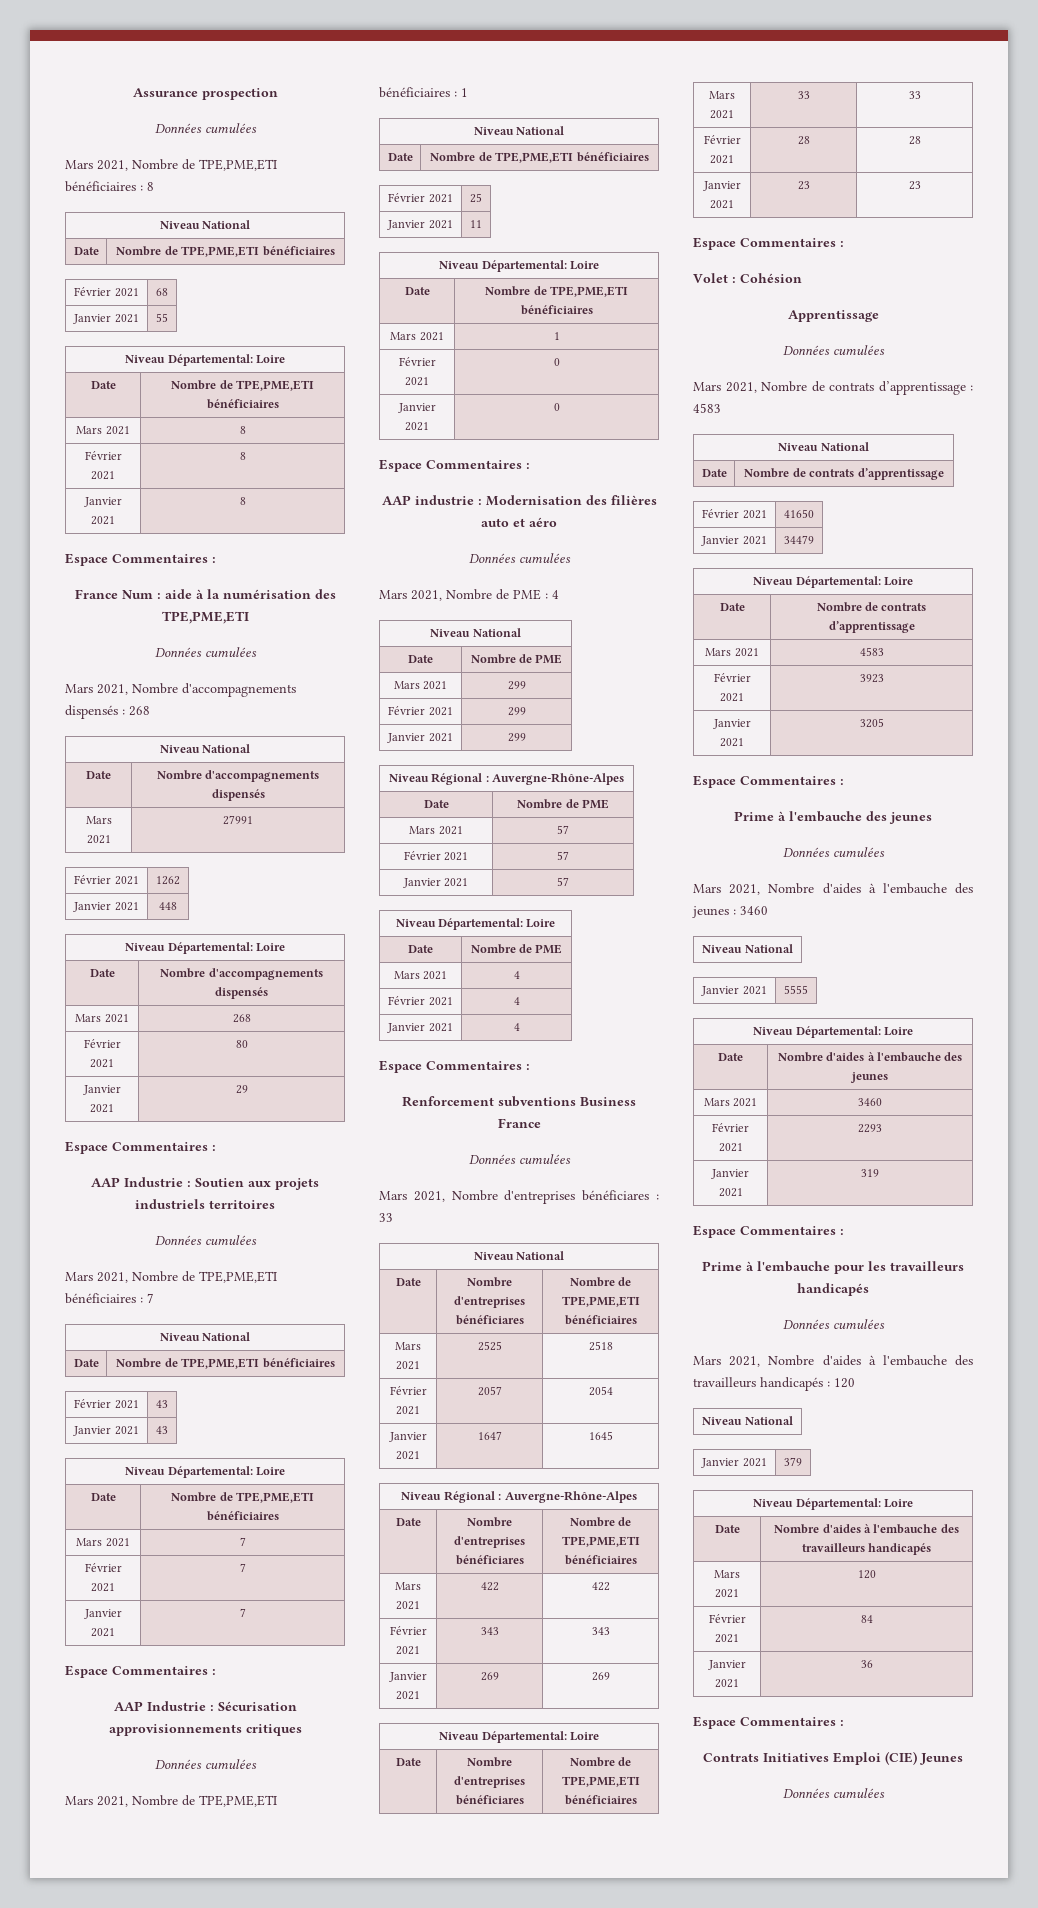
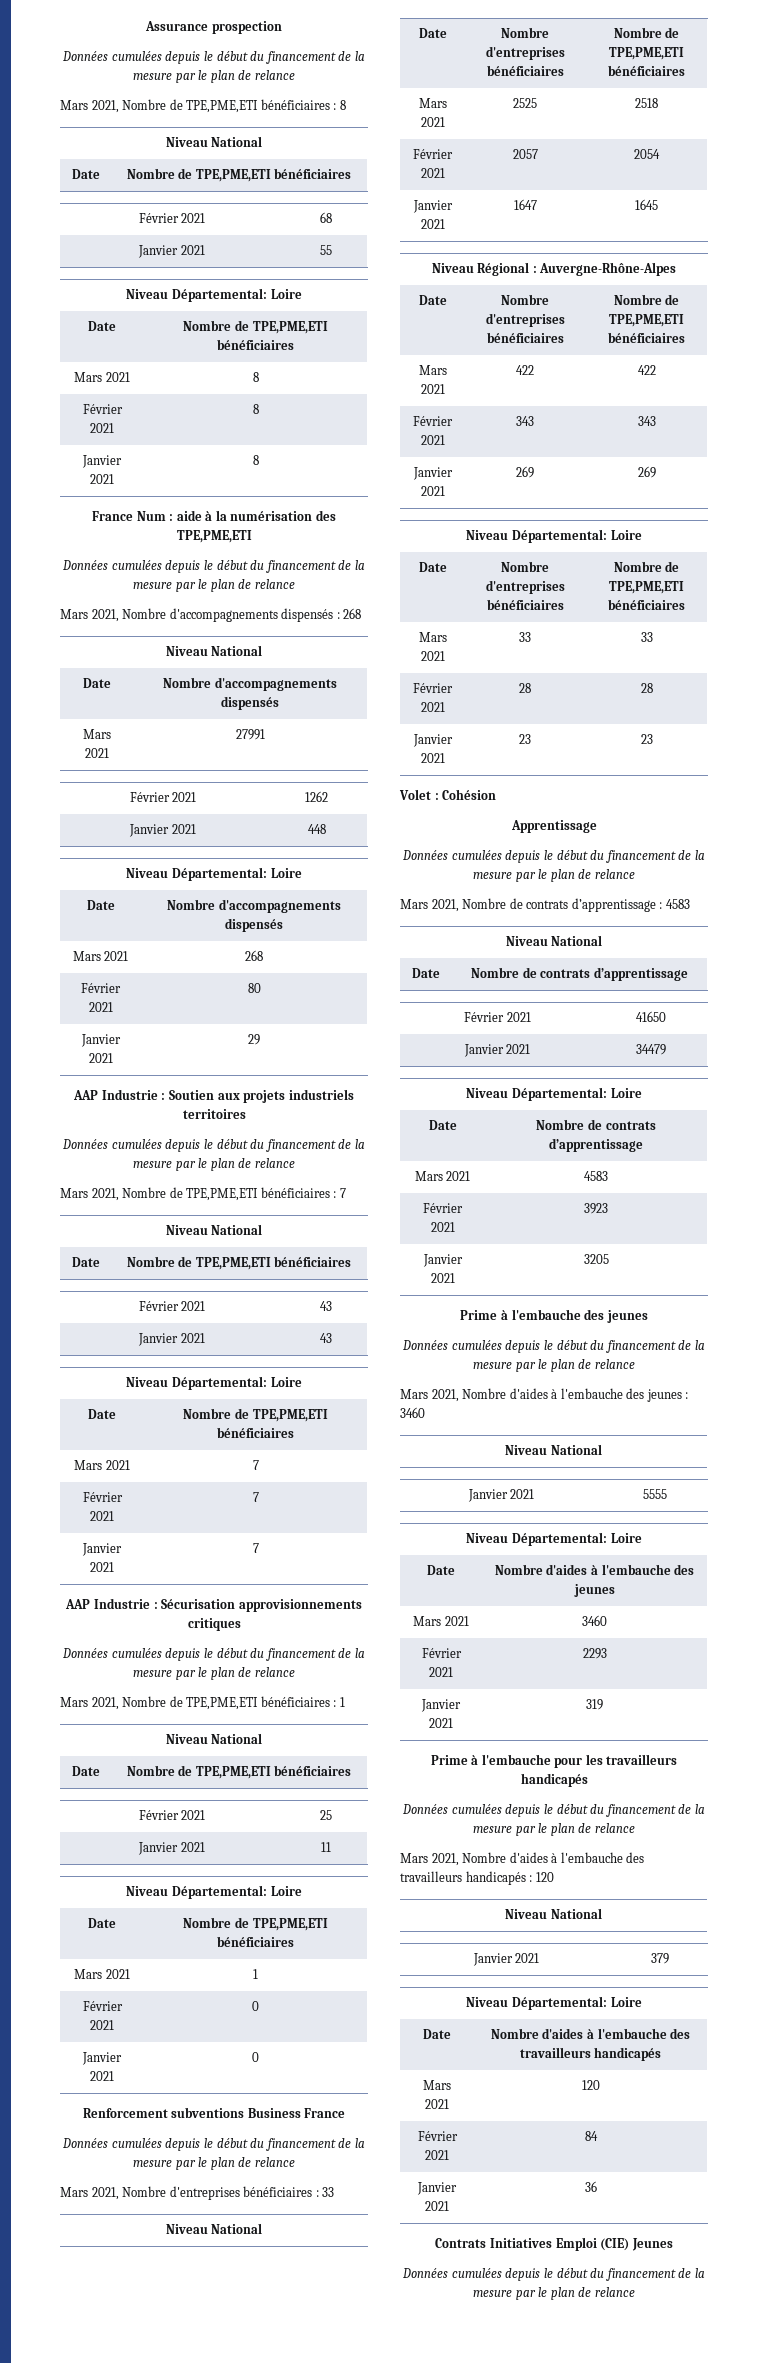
  Assurance prospection
- Données cumulées
+ Données cumulées depuis le début du financement de la mesure par le plan de relance
  Janvier 2021 | 8
- Espace Commentaires :
  France Num : aide à la numérisation des TPE,PME,ETI
- Données cumulées
+ Données cumulées depuis le début du financement de la mesure par le plan de relance
  Janvier 2021 | 29
- Espace Commentaires :
  AAP Industrie : Soutien aux projets industriels territoires
- Données cumulées
+ Données cumulées depuis le début du financement de la mesure par le plan de relance
  Janvier 2021 | 7
- Espace Commentaires :
  AAP Industrie : Sécurisation approvisionnements critiques
- Données cumulées
+ Données cumulées depuis le début du financement de la mesure par le plan de relance
  Janvier 2021 | 0
- Espace Commentaires :
- AAP industrie : Modernisation des filières auto et aéro
- Données cumulées
- Mars 2021, Nombre de PME : 4
- Niveau National
- Date | Nombre de PME
- Mars 2021 | 299
- Février 2021 | 299
- Janvier 2021 | 299
- Niveau Régional : Auvergne-Rhône-Alpes
- Date | Nombre de PME
- Mars 2021 | 57
- Février 2021 | 57
- Janvier 2021 | 57
- Niveau Départemental: Loire
- Date | Nombre de PME
- Mars 2021 | 4
- Février 2021 | 4
- Janvier 2021 | 4
- Espace Commentaires :
  Renforcement subventions Business France
- Données cumulées
+ Données cumulées depuis le début du financement de la mesure par le plan de relance
- Mars 2021, Nombre d'entreprises bénéficiares : 33
+ Mars 2021, Nombre d'entreprises bénéficiaires : 33
  Niveau National
- Date | Nombre d'entreprises bénéficiares | Nombre de TPE,PME,ETI bénéficiaires
+ Date | Nombre d'entreprises bénéficiaires | Nombre de TPE,PME,ETI bénéficiaires
  Janvier 2021 | 1647 | 1645
  Niveau Régional : Auvergne-Rhône-Alpes
- Date | Nombre d'entreprises bénéficiares | Nombre de TPE,PME,ETI bénéficiaires
+ Date | Nombre d'entreprises bénéficiaires | Nombre de TPE,PME,ETI bénéficiaires
  Janvier 2021 | 269 | 269
  Niveau Départemental: Loire
- Date | Nombre d'entreprises bénéficiares | Nombre de TPE,PME,ETI bénéficiaires
+ Date | Nombre d'entreprises bénéficiaires | Nombre de TPE,PME,ETI bénéficiaires
  Janvier 2021 | 23 | 23
- Espace Commentaires :
  Apprentissage
- Données cumulées
+ Données cumulées depuis le début du financement de la mesure par le plan de relance
  Janvier 2021 | 3205
- Espace Commentaires :
  Prime à l'embauche des jeunes
- Données cumulées
+ Données cumulées depuis le début du financement de la mesure par le plan de relance
  Janvier 2021 | 319
- Espace Commentaires :
  Prime à l'embauche pour les travailleurs handicapés
- Données cumulées
+ Données cumulées depuis le début du financement de la mesure par le plan de relance
  Janvier 2021 | 36
- Espace Commentaires :
  Contrats Initiatives Emploi (CIE) Jeunes
- Données cumulées
+ Données cumulées depuis le début du financement de la mesure par le plan de relance

